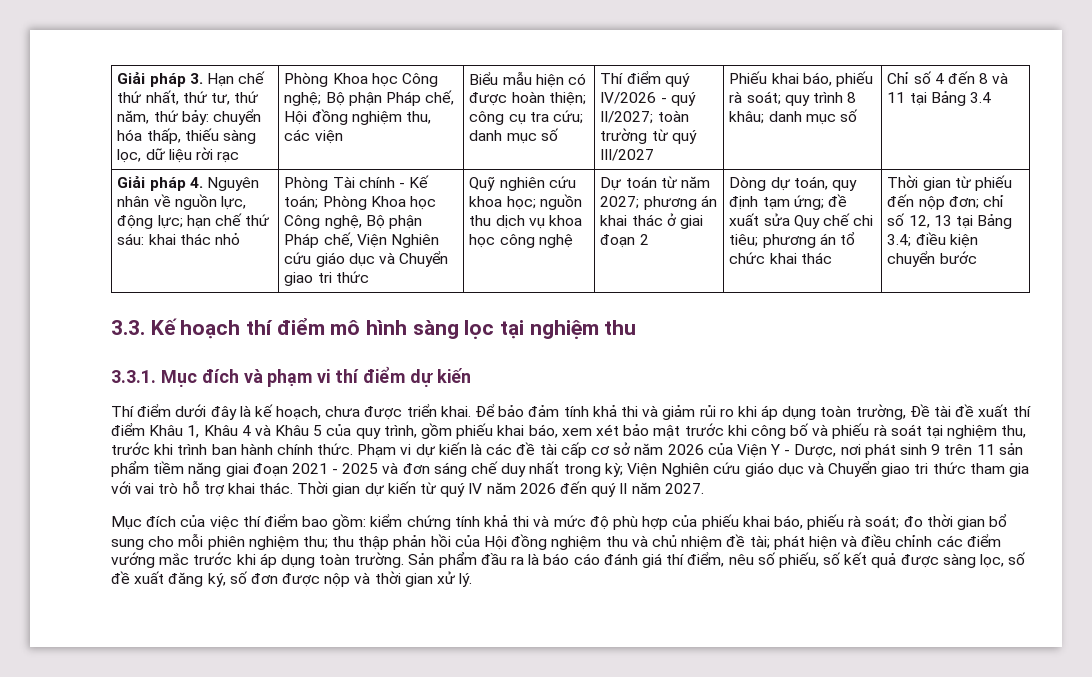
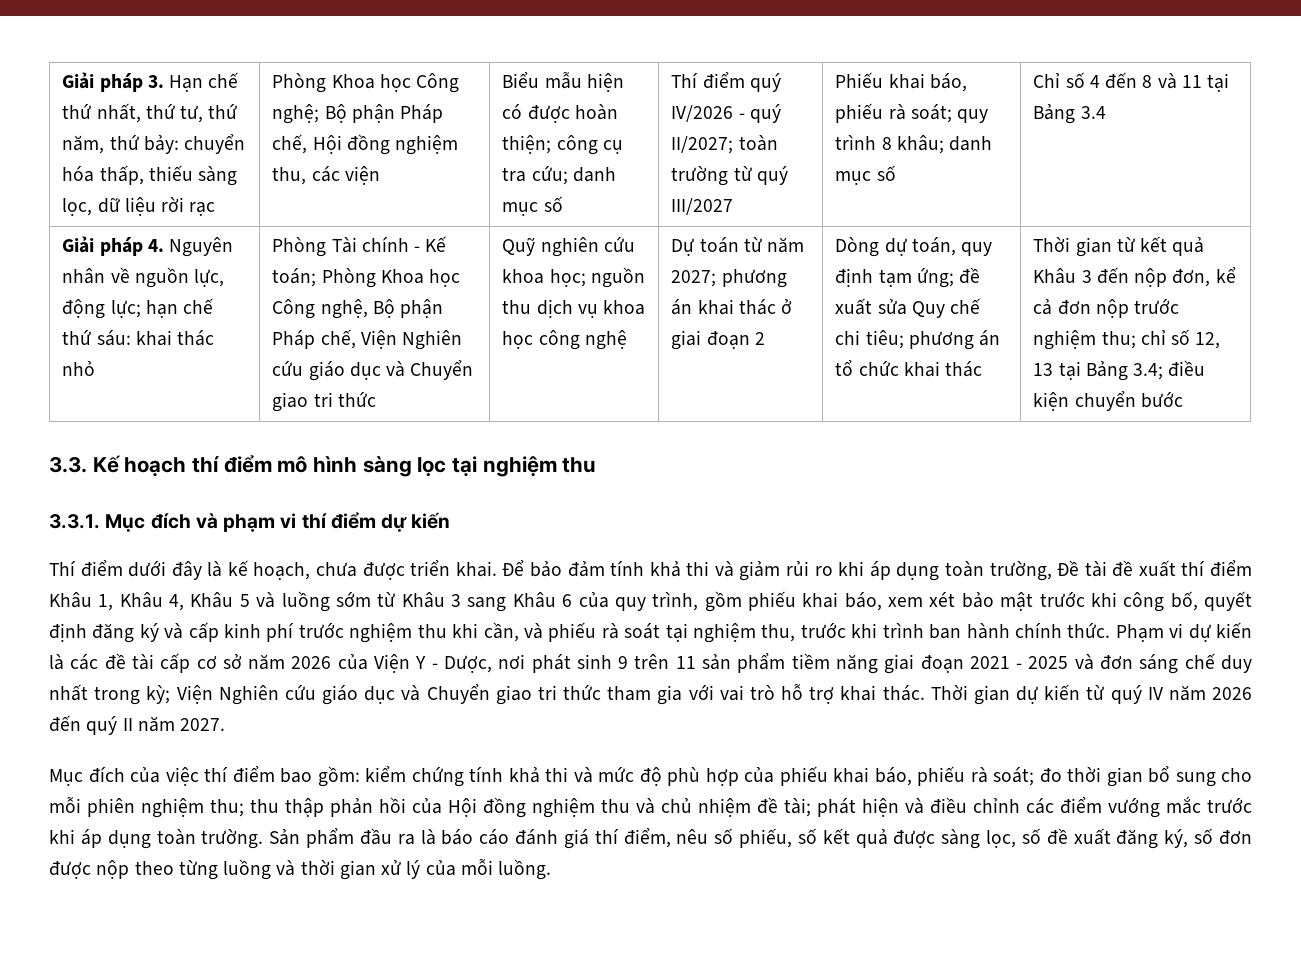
- Thời gian từ phiếu đến nộp đơn; chỉ số 12, 13 tại Bảng 3.4; điều kiện chuyển bước
+ Thời gian từ kết quả Khâu 3 đến nộp đơn, kể cả đơn nộp trước nghiệm thu; chỉ số 12, 13 tại Bảng 3.4; điều kiện chuyển bước
- Để bảo đảm tính khả thi và giảm rủi ro khi áp dụng toàn trường, Đề tài đề xuất thí điểm Khâu 1, Khâu 4 và Khâu 5 của quy trình, gồm phiếu khai báo, xem xét bảo mật trước khi công bố và phiếu rà soát tại nghiệm thu, trước khi trình ban hành chính thức.
+ Để bảo đảm tính khả thi và giảm rủi ro khi áp dụng toàn trường, Đề tài đề xuất thí điểm Khâu 1, Khâu 4, Khâu 5 và luồng sớm từ Khâu 3 sang Khâu 6 của quy trình, gồm phiếu khai báo, xem xét bảo mật trước khi công bố, quyết định đăng ký và cấp kinh phí trước nghiệm thu khi cần, và phiếu rà soát tại nghiệm thu, trước khi trình ban hành chính thức.
- Sản phẩm đầu ra là báo cáo đánh giá thí điểm, nêu số phiếu, số kết quả được sàng lọc, số đề xuất đăng ký, số đơn được nộp và thời gian xử lý.
+ Sản phẩm đầu ra là báo cáo đánh giá thí điểm, nêu số phiếu, số kết quả được sàng lọc, số đề xuất đăng ký, số đơn được nộp theo từng luồng và thời gian xử lý của mỗi luồng.

